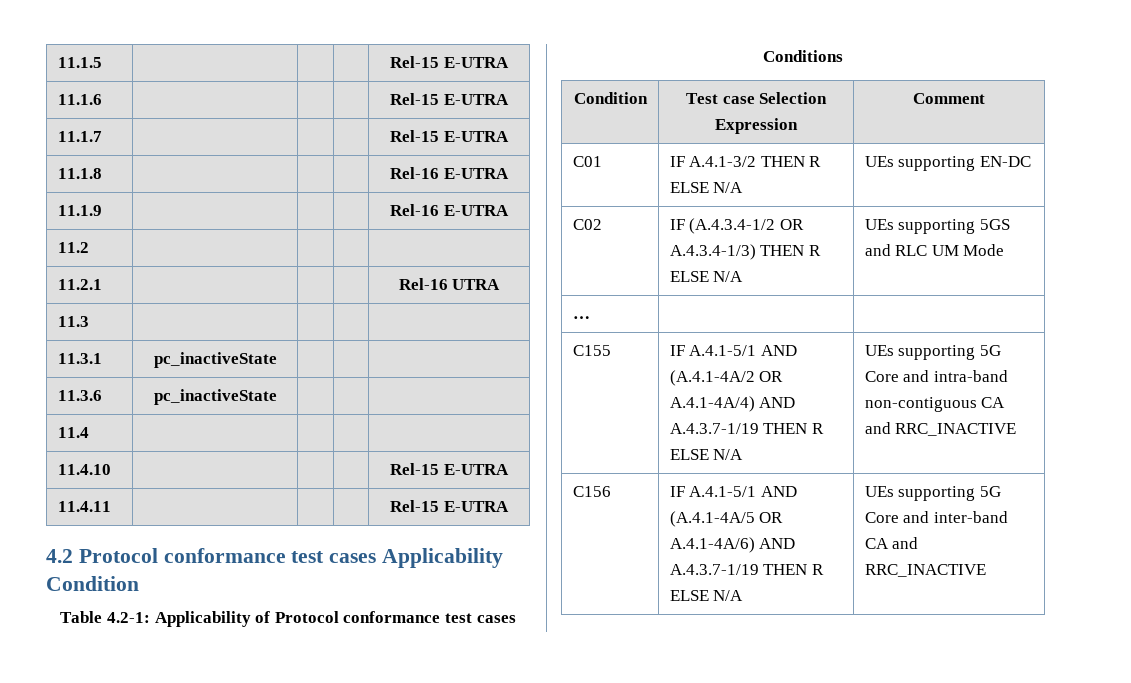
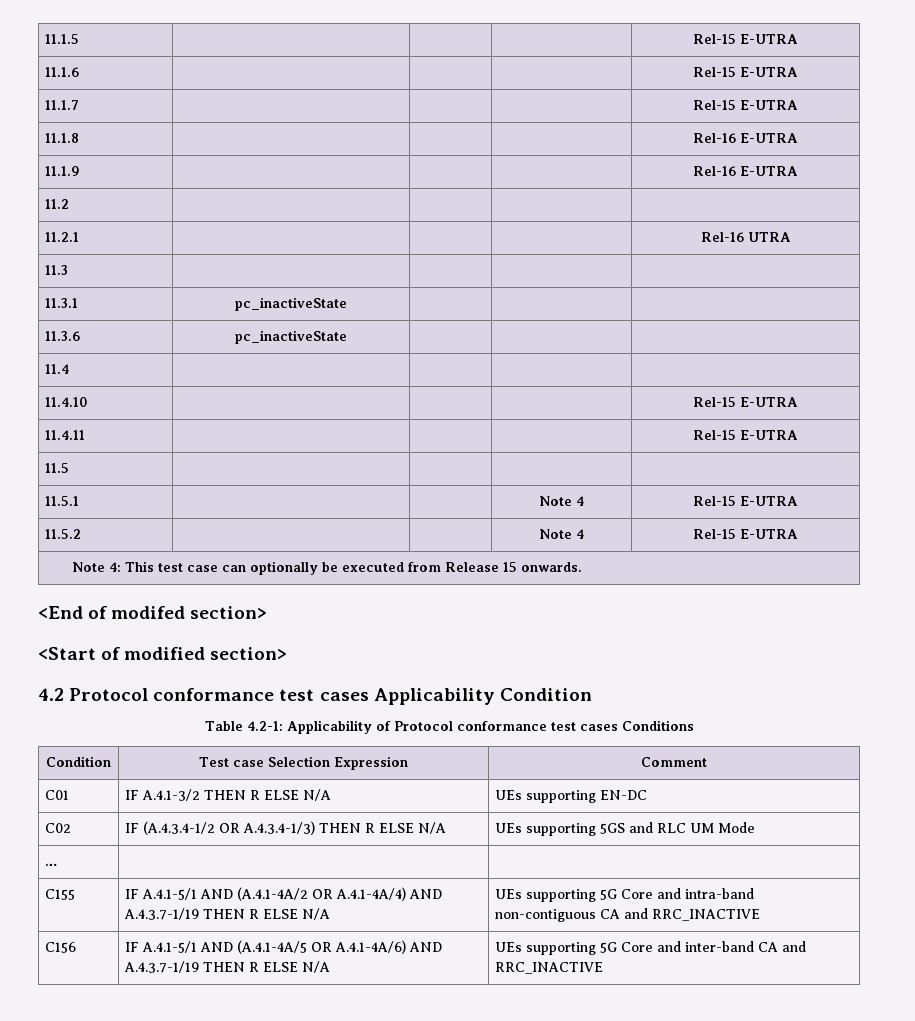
+ 11.5 | | | |
+ 11.5.1 | | | Note 4 | Rel-15 E-UTRA
+ 11.5.2 | | | Note 4 | Rel-15 E-UTRA
+ Note 4: This test case can optionally be executed from Release 15 onwards.
+ <End of modifed section>
+ <Start of modified section>

